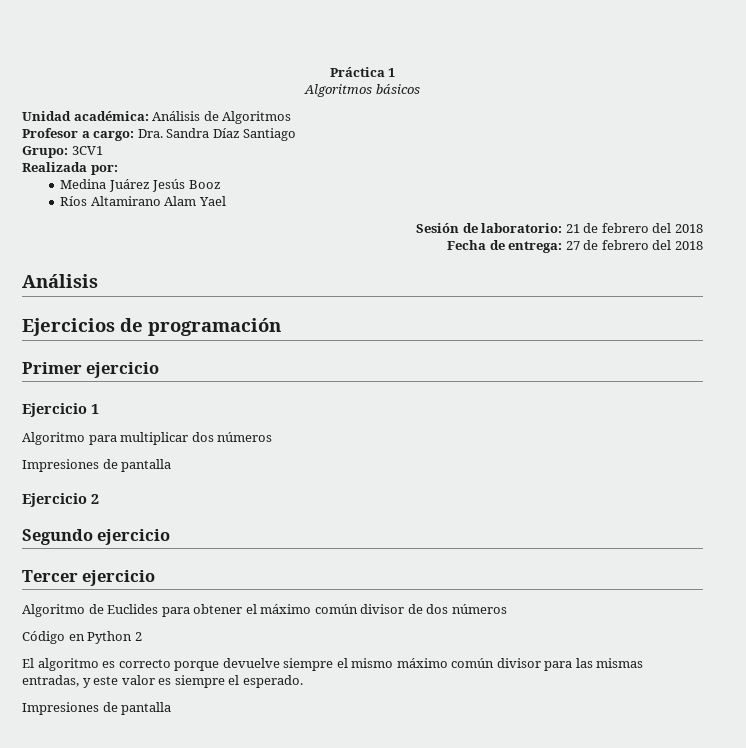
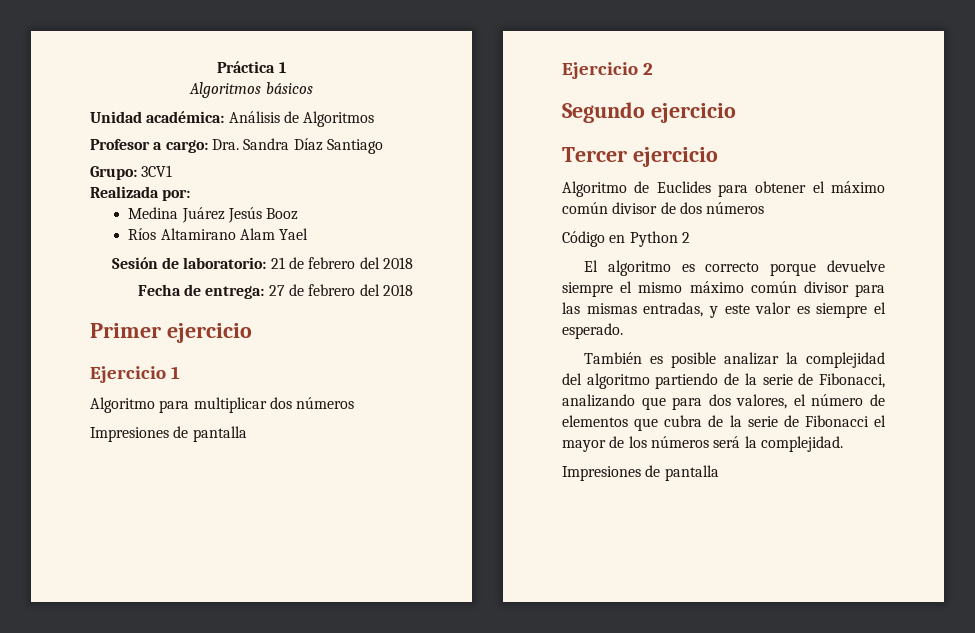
  Fecha de entrega: 27 de febrero del 2018
- Análisis
- Ejercicios de programación
+ También es posible analizar la complejidad del algoritmo partiendo de la serie de Fibonacci, analizando que para dos valores, el número de elementos que cubra de la serie de Fibonacci el mayor de los números será la complejidad.

